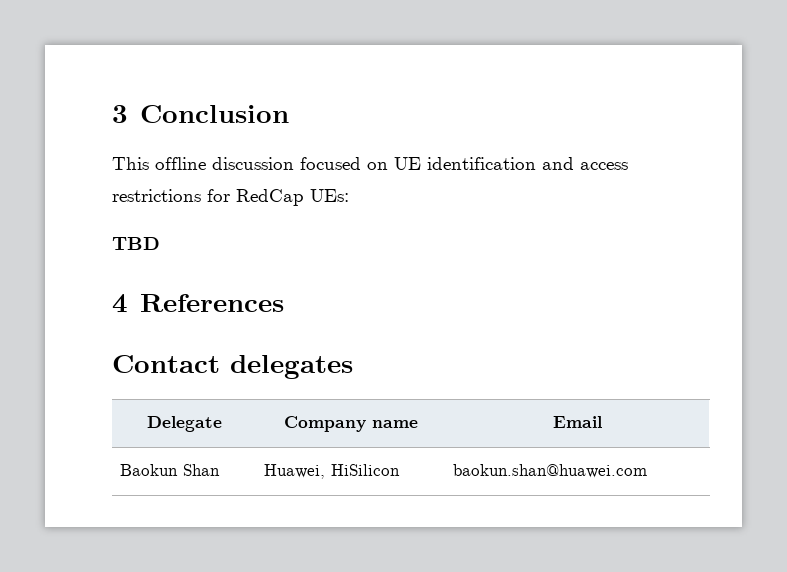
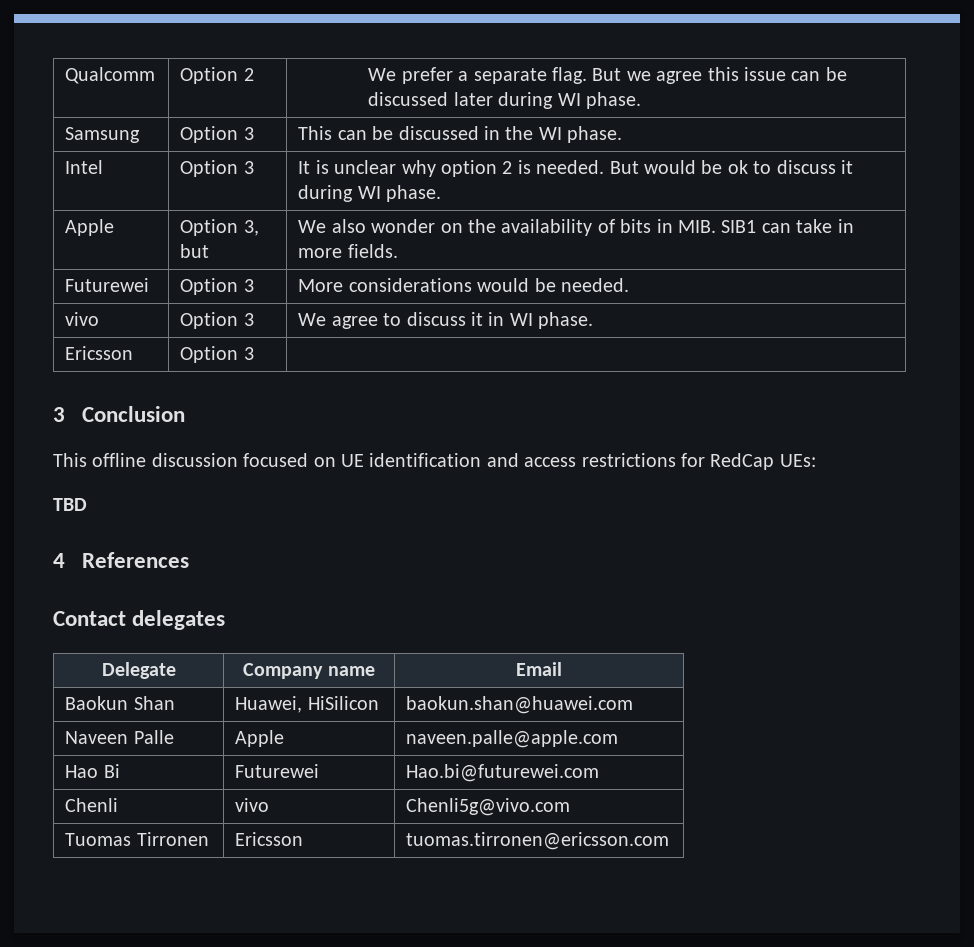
+ Qualcomm | Option 2 | We prefer a separate flag. But we agree this issue can be discussed later during WI phase.
+ Samsung | Option 3 | This can be discussed in the WI phase.
+ Intel | Option 3 | It is unclear why option 2 is needed. But would be ok to discuss it during WI phase.
+ Apple | Option 3, but | We also wonder on the availability of bits in MIB. SIB1 can take in more fields.
+ Futurewei | Option 3 | More considerations would be needed.
+ vivo | Option 3 | We agree to discuss it in WI phase.
+ Ericsson | Option 3 |
+ Naveen Palle | Apple | naveen.palle@apple.com
+ Hao Bi | Futurewei | Hao.bi@futurewei.com
+ Chenli | vivo | Chenli5g@vivo.com
+ Tuomas Tirronen | Ericsson | tuomas.tirronen@ericsson.com

